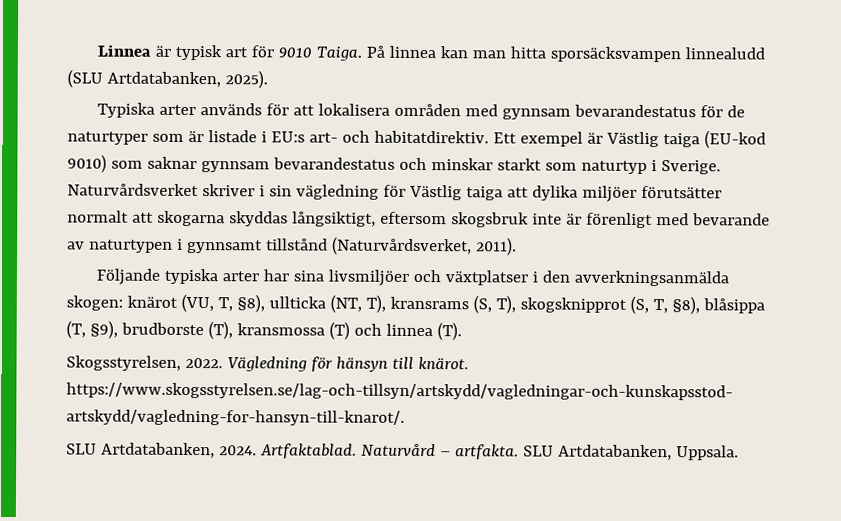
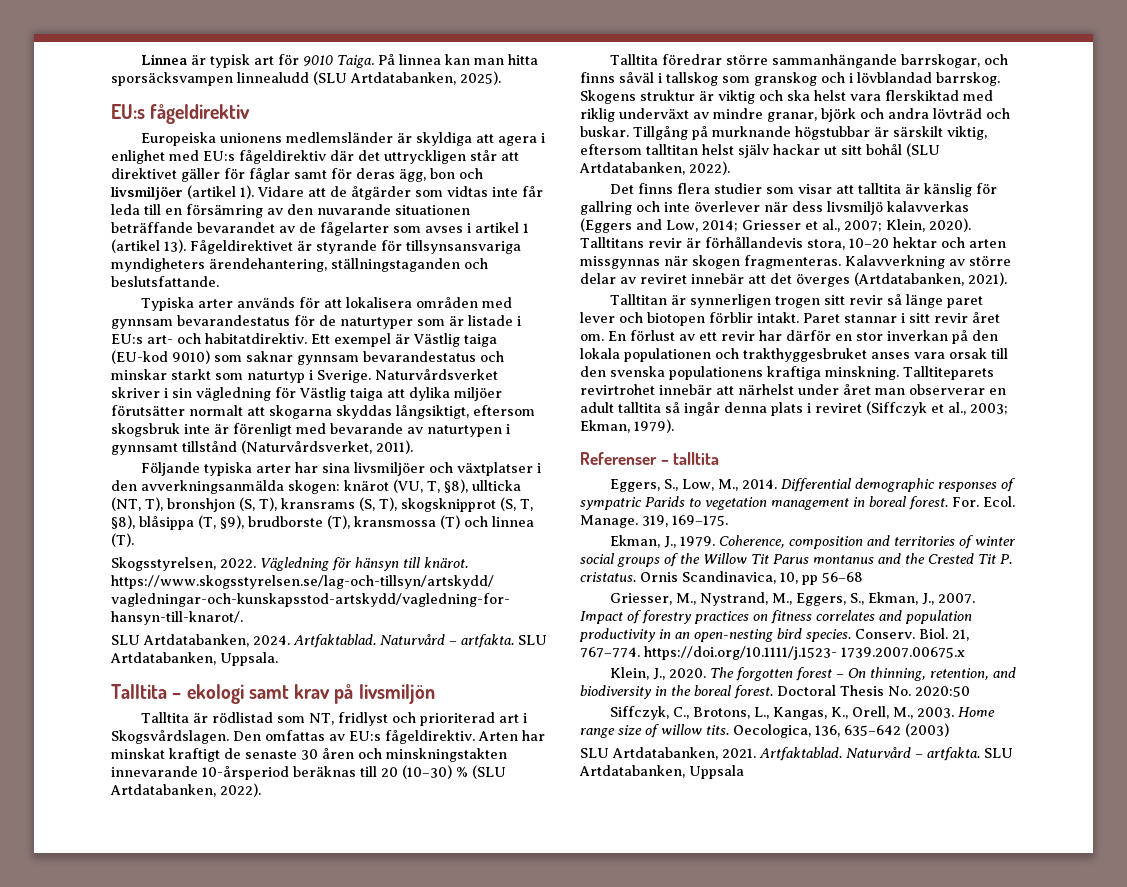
  På linnea kan man hitta sporsäcksvampen linnealudd (SLU Artdatabanken, 2025).
+ EU:s fågeldirektiv
+ Europeiska unionens medlemsländer är skyldiga att agera i enlighet med EU:s fågeldirektiv där det uttryckligen står att direktivet gäller för fåglar samt för deras ägg, bon och livsmiljöer (artikel 1). Vidare att de åtgärder som vidtas inte får leda till en försämring av den nuvarande situationen beträffande bevarandet av de fågelarter som avses i artikel 1 (artikel 13). Fågeldirektivet är styrande för tillsynsansvariga myndigheters ärendehantering, ställningstaganden och beslutsfattande.
- Följande typiska arter har sina livsmiljöer och växtplatser i den avverkningsanmälda skogen: knärot (VU, T, §8), ullticka (NT, T), kransrams (S, T), skogsknipprot (S, T, §8), blåsippa (T, §9), brudborste (T), kransmossa (T) och linnea (T).
+ Följande typiska arter har sina livsmiljöer och växtplatser i den avverkningsanmälda skogen: knärot (VU, T, §8), ullticka (NT, T), bronshjon (S, T), kransrams (S, T), skogsknipprot (S, T, §8), blåsippa (T, §9), brudborste (T), kransmossa (T) och linnea (T).
+ Talltita – ekologi samt krav på livsmiljön
+ Talltita är rödlistad som NT, fridlyst och prioriterad art i Skogsvårdslagen. Den omfattas av EU:s fågeldirektiv. Arten har minskat kraftigt de senaste 30 åren och minskningstakten innevarande 10-årsperiod beräknas till 20 (10–30) % (SLU Artdatabanken, 2022).
+ Talltita föredrar större sammanhängande barrskogar, och finns såväl i tallskog som granskog och i lövblandad barrskog. Skogens struktur är viktig och ska helst vara flerskiktad med riklig underväxt av mindre granar, björk och andra lövträd och buskar. Tillgång på murknande högstubbar är särskilt viktig, eftersom talltitan helst själv hackar ut sitt bohål (SLU Artdatabanken, 2022).
+ Det finns flera studier som visar att talltita är känslig för gallring och inte överlever när dess livsmiljö kalavverkas (Eggers and Low, 2014; Griesser et al., 2007; Klein, 2020). Talltitans revir är förhållandevis stora, 10–20 hektar och arten missgynnas när skogen fragmenteras. Kalavverkning av större delar av reviret innebär att det överges (Artdatabanken, 2021).
+ Talltitan är synnerligen trogen sitt revir så länge paret lever och biotopen förblir intakt. Paret stannar i sitt revir året om. En förlust av ett revir har därför en stor inverkan på den lokala populationen och trakthyggesbruket anses vara orsak till den svenska populationens kraftiga minskning. Talltiteparets revirtrohet innebär att närhelst under året man observerar en adult talltita så ingår denna plats i reviret (Siffczyk et al., 2003; Ekman, 1979).
+ Referenser – talltita
+ Eggers, S., Low, M., 2014. Differential demographic responses of sympatric Parids to vegetation management in boreal forest. For. Ecol. Manage. 319, 169–175.
+ Ekman, J., 1979. Coherence, composition and territories of winter social groups of the Willow Tit Parus montanus and the Crested Tit P. cristatus. Ornis Scandinavica, 10, pp 56–68
+ Griesser, M., Nystrand, M., Eggers, S., Ekman, J., 2007. Impact of forestry practices on fitness correlates and population productivity in an open-nesting bird species. Conserv. Biol. 21, 767–774. https://doi.org/10.1111/j.1523- 1739.2007.00675.x
+ Klein, J., 2020. The forgotten forest – On thinning, retention, and biodiversity in the boreal forest. Doctoral Thesis No. 2020:50
+ Siffczyk, C., Brotons, L., Kangas, K., Orell, M., 2003. Home range size of willow tits. Oecologica, 136, 635–642 (2003)
+ SLU Artdatabanken, 2021. Artfaktablad. Naturvård – artfakta. SLU Artdatabanken, Uppsala

